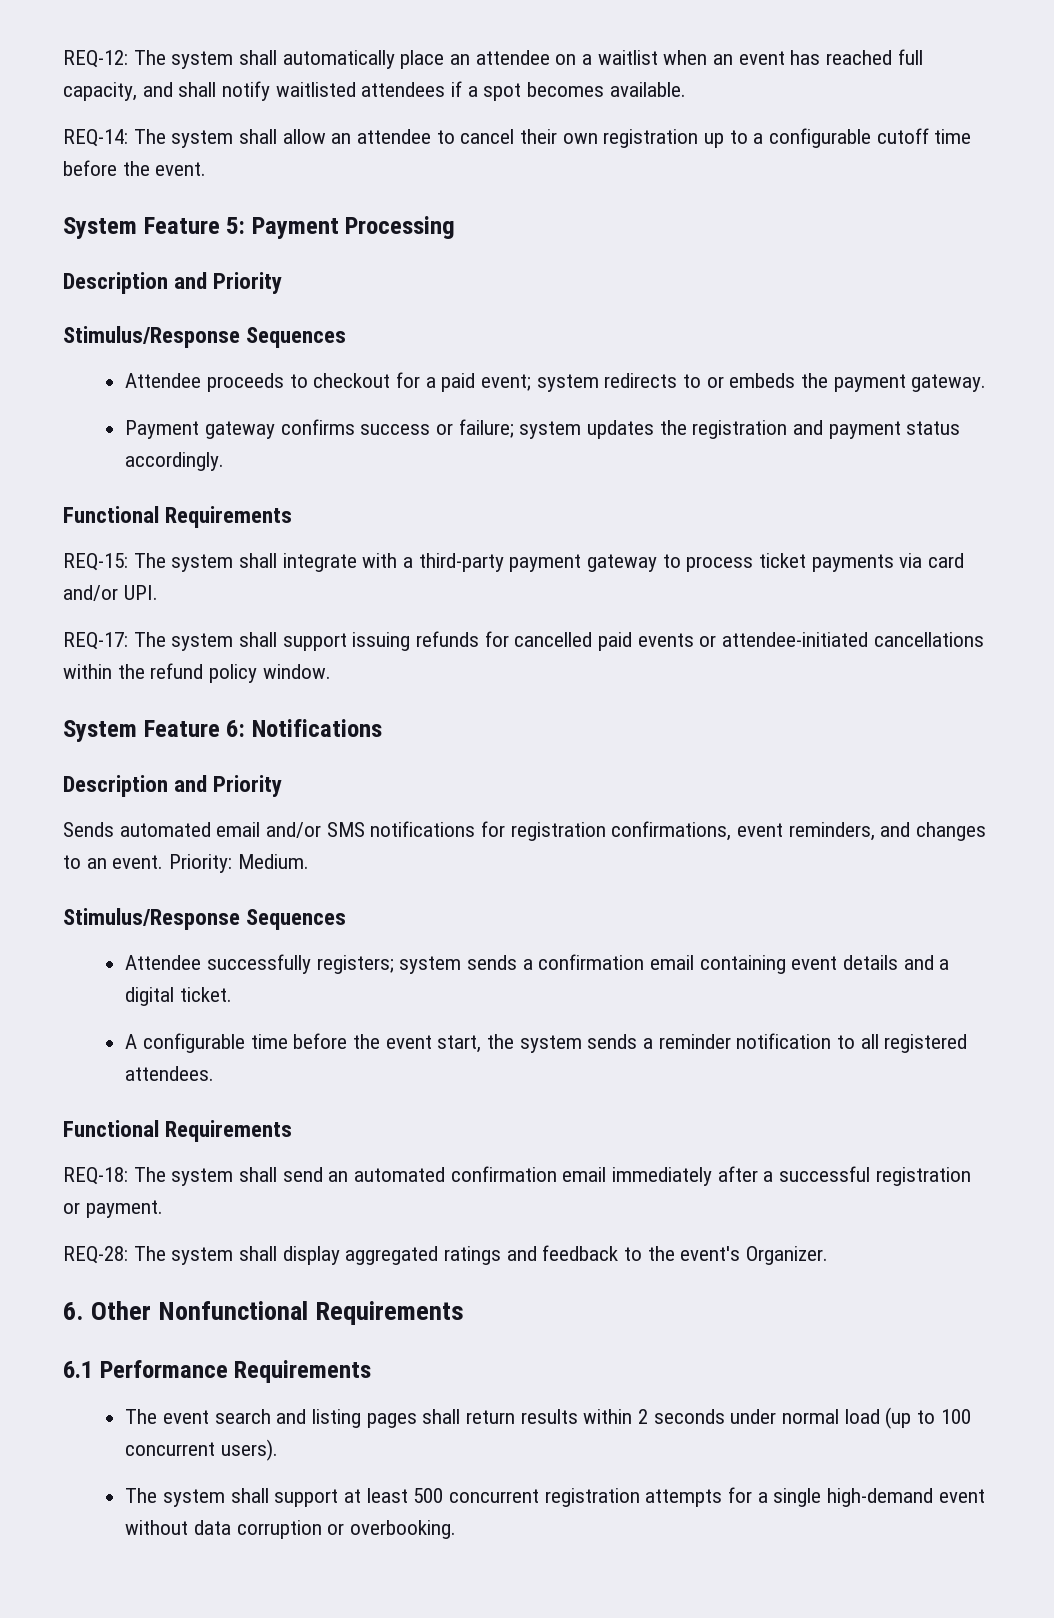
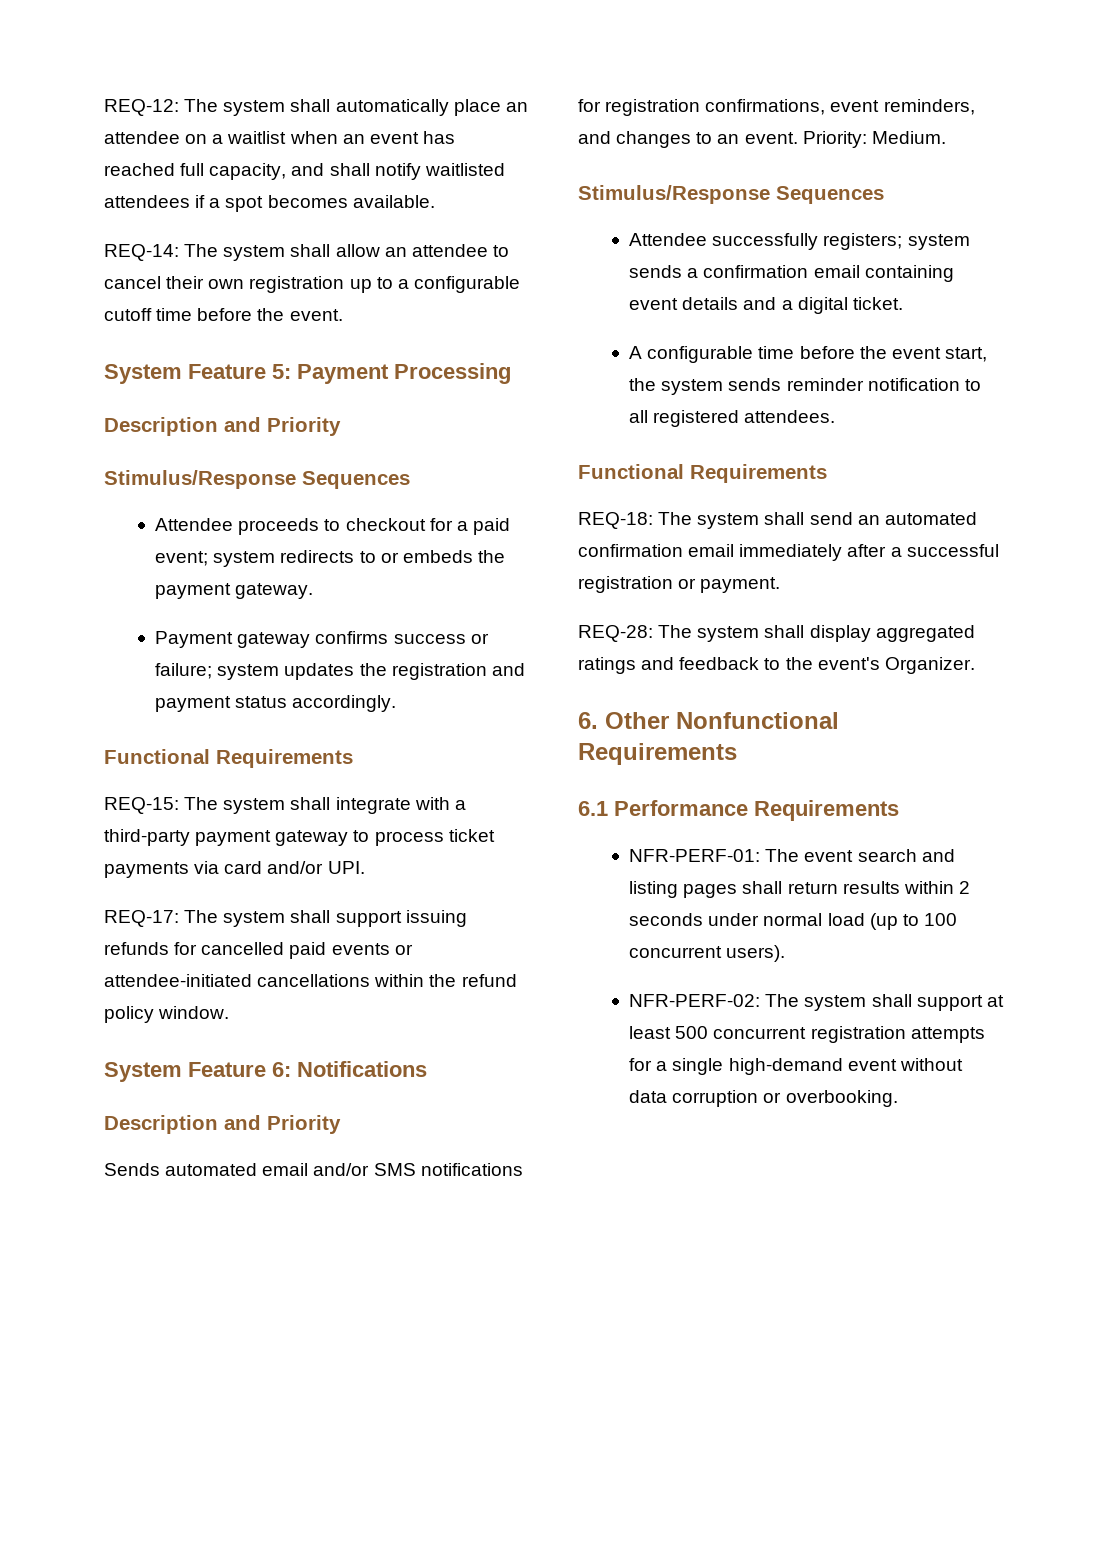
- A configurable time before the event start, the system sends a reminder notification to all registered attendees.
+ A configurable time before the event start, the system sends reminder notification to all registered attendees.
- The event search and listing pages shall return results within 2 seconds under normal load (up to 100 concurrent users).
+ NFR-PERF-01: The event search and listing pages shall return results within 2 seconds under normal load (up to 100 concurrent users).
- The system shall support at least 500 concurrent registration attempts for a single high-demand event without data corruption or overbooking.
+ NFR-PERF-02: The system shall support at least 500 concurrent registration attempts for a single high-demand event without data corruption or overbooking.

